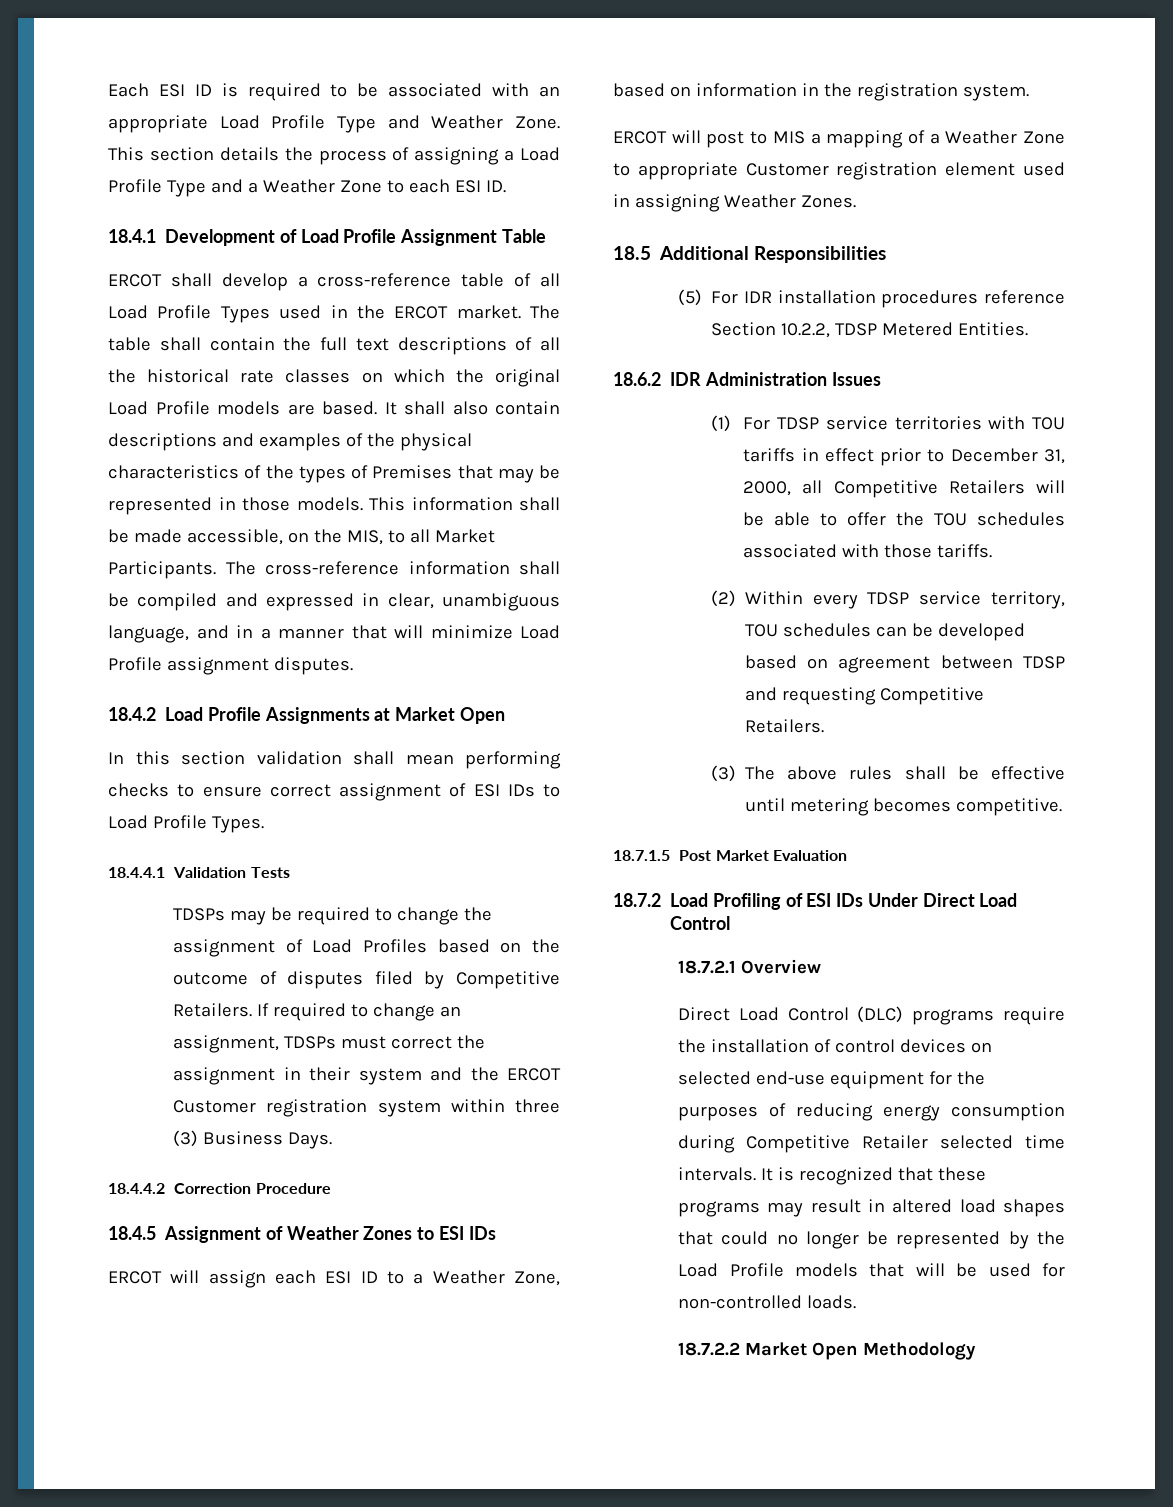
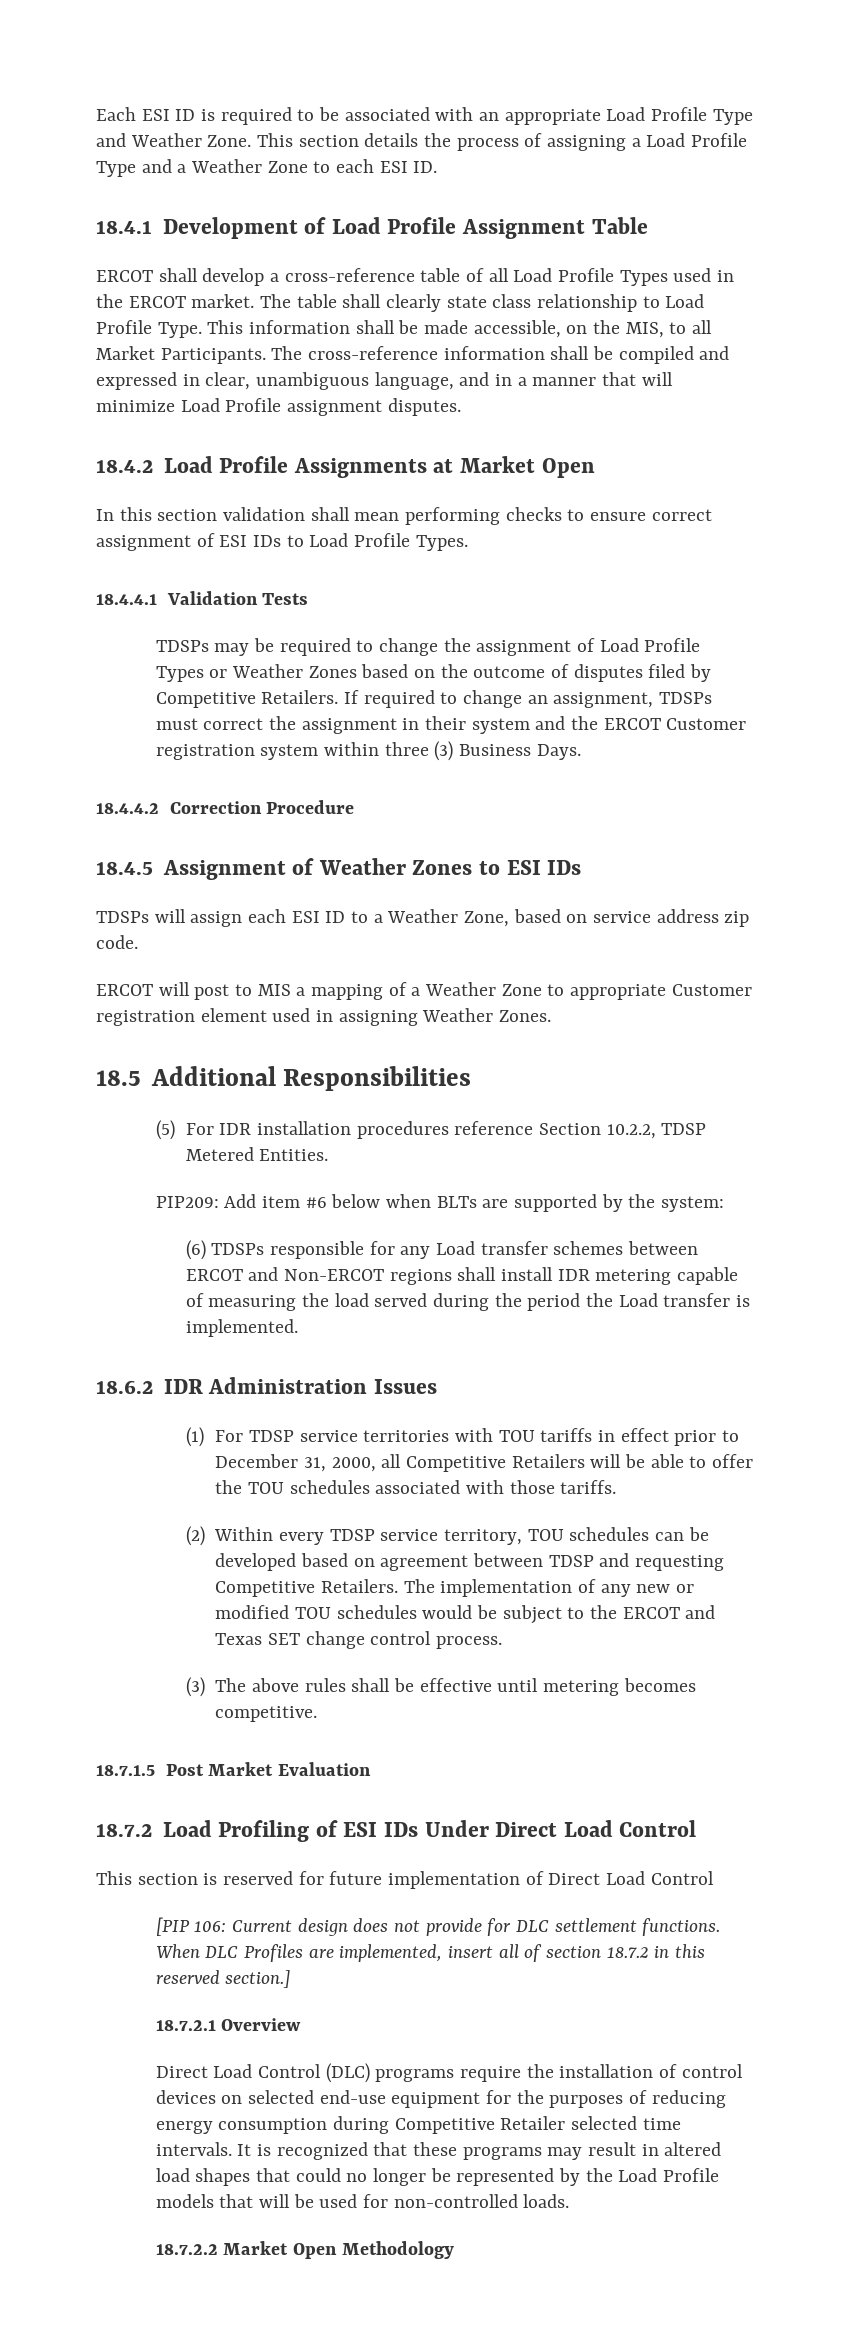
- The table shall contain the full text descriptions of all the historical rate classes on which the original Load Profile models are based. It shall also contain descriptions and examples of the physical characteristics of the types of Premises that may be represented in those models.
+ The table shall clearly state class relationship to Load Profile Type.
- TDSPs may be required to change the assignment of Load Profiles based on the outcome of disputes filed by Competitive Retailers.
+ TDSPs may be required to change the assignment of Load Profile Types or Weather Zones based on the outcome of disputes filed by Competitive Retailers.
- ERCOT will assign each ESI ID to a Weather Zone, based on information in the registration system.
+ TDSPs will assign each ESI ID to a Weather Zone, based on service address zip code.
+ PIP209: Add item #6 below when BLTs are supported by the system:
+ (6) TDSPs responsible for any Load transfer schemes between ERCOT and Non-ERCOT regions shall install IDR metering capable of measuring the load served during the period the Load transfer is implemented.
+ The implementation of any new or modified TOU schedules would be subject to the ERCOT and Texas SET change control process.
+ This section is reserved for future implementation of Direct Load Control
+ [PIP 106: Current design does not provide for DLC settlement functions. When DLC Profiles are implemented, insert all of section 18.7.2 in this reserved section.]

